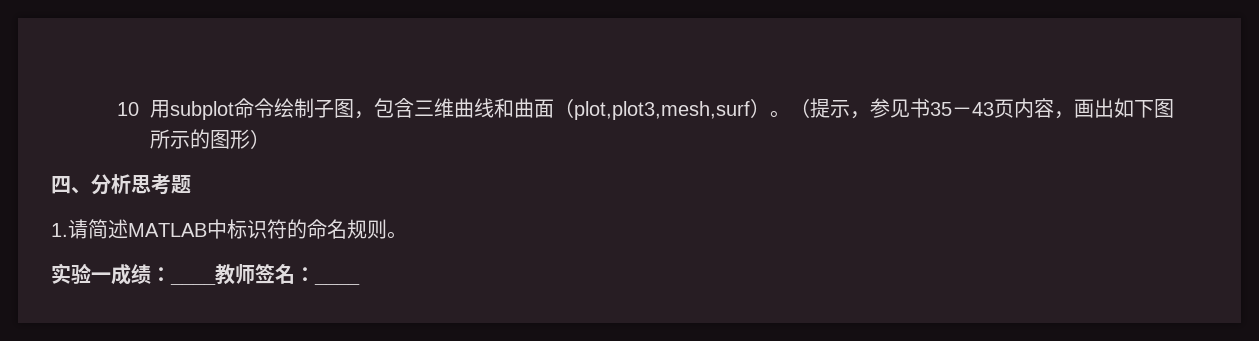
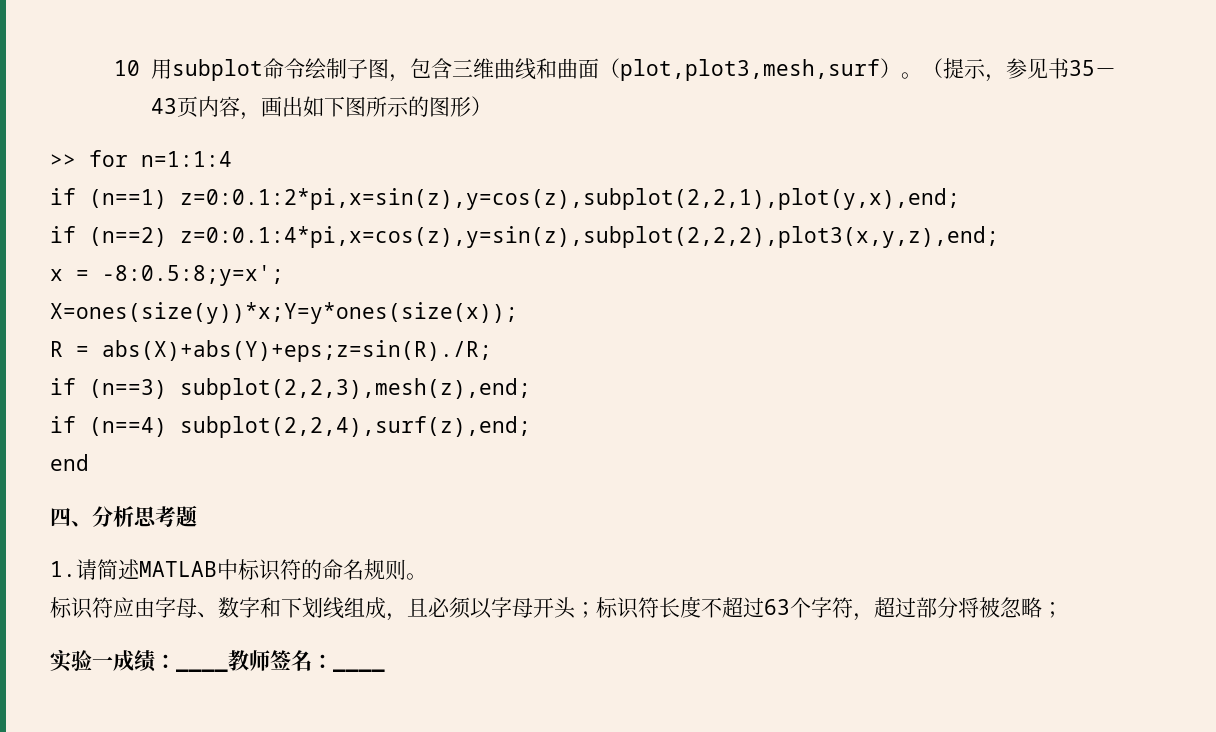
+ >> for n=1:1:4
+ if (n==1) z=0:0.1:2*pi,x=sin(z),y=cos(z),subplot(2,2,1),plot(y,x),end;
+ if (n==2) z=0:0.1:4*pi,x=cos(z),y=sin(z),subplot(2,2,2),plot3(x,y,z),end;
+ x = -8:0.5:8;y=x';
+ X=ones(size(y))*x;Y=y*ones(size(x));
+ R = abs(X)+abs(Y)+eps;z=sin(R)./R;
+ if (n==3) subplot(2,2,3),mesh(z),end;
+ if (n==4) subplot(2,2,4),surf(z),end;
+ end
+ 标识符应由字母、数字和下划线组成，且必须以字母开头；标识符长度不超过63个字符，超过部分将被忽略；

